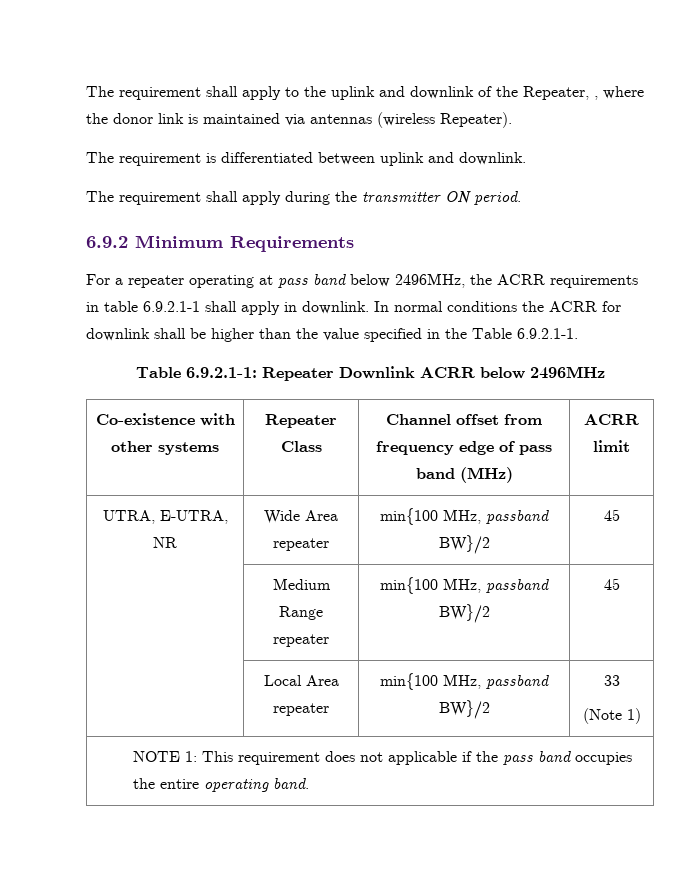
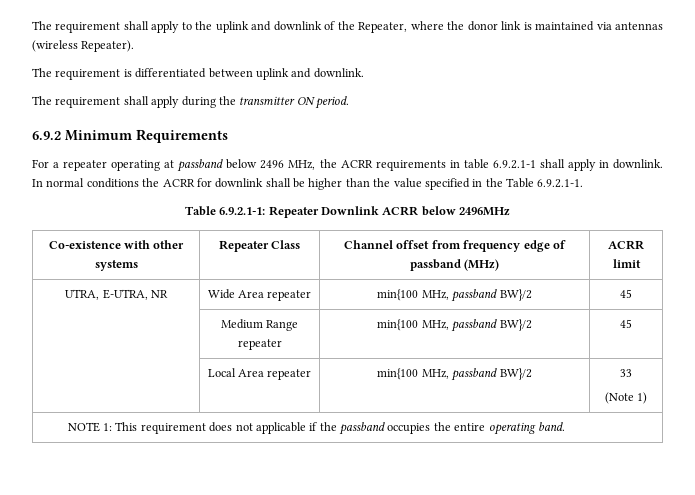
- The requirement shall apply to the uplink and downlink of the Repeater, , where the donor link is maintained via antennas (wireless Repeater).
+ The requirement shall apply to the uplink and downlink of the Repeater, where the donor link is maintained via antennas (wireless Repeater).
- For a repeater operating at pass band below 2496MHz, the ACRR requirements in table 6.9.2.1-1 shall apply in downlink.
+ For a repeater operating at passband below 2496 MHz, the ACRR requirements in table 6.9.2.1-1 shall apply in downlink.
- Co-existence with other systems | Repeater Class | Channel offset from frequency edge of pass band (MHz) | ACRR limit
+ Co-existence with other systems | Repeater Class | Channel offset from frequency edge of passband (MHz) | ACRR limit
- NOTE 1: This requirement does not applicable if the pass band occupies the entire operating band.
+ NOTE 1: This requirement does not applicable if the passband occupies the entire operating band.

